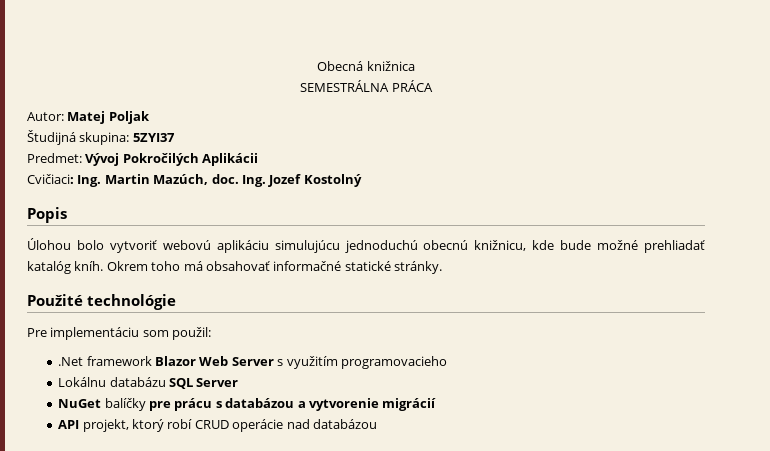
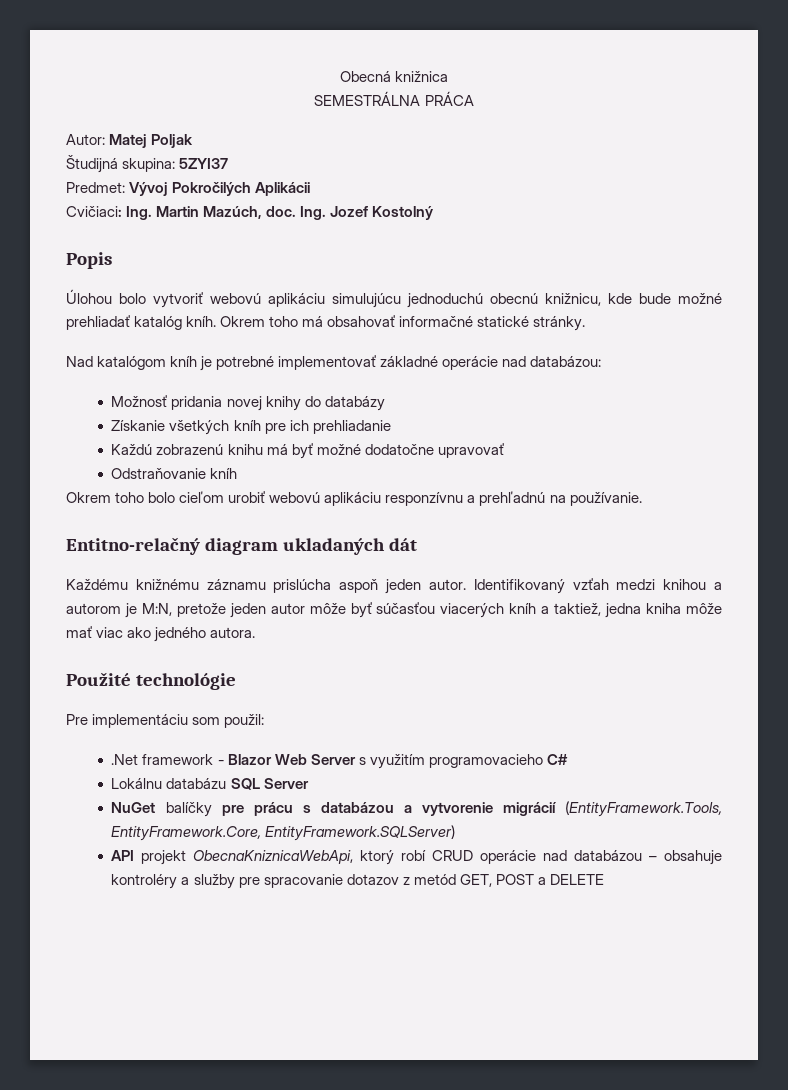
+ Nad katalógom kníh je potrebné implementovať základné operácie nad databázou:
+ Možnosť pridania novej knihy do databázy
+ Získanie všetkých kníh pre ich prehliadanie
+ Každú zobrazenú knihu má byť možné dodatočne upravovať
+ Odstraňovanie kníh
+ Okrem toho bolo cieľom urobiť webovú aplikáciu responzívnu a prehľadnú na používanie.
+ Entitno-relačný diagram ukladaných dát
+ Každému knižnému záznamu prislúcha aspoň jeden autor. Identifikovaný vzťah medzi knihou a autorom je M:N, pretože jeden autor môže byť súčasťou viacerých kníh a taktiež, jedna kniha môže mať viac ako jedného autora.
- .Net framework Blazor Web Server s využitím programovacieho
+ .Net framework - Blazor Web Server s využitím programovacieho C#
- NuGet balíčky pre prácu s databázou a vytvorenie migrácií
+ NuGet balíčky pre prácu s databázou a vytvorenie migrácií (EntityFramework.Tools, EntityFramework.Core, EntityFramework.SQLServer)
- API projekt, ktorý robí CRUD operácie nad databázou
+ API projekt ObecnaKniznicaWebApi, ktorý robí CRUD operácie nad databázou – obsahuje kontroléry a služby pre spracovanie dotazov z metód GET, POST a DELETE

